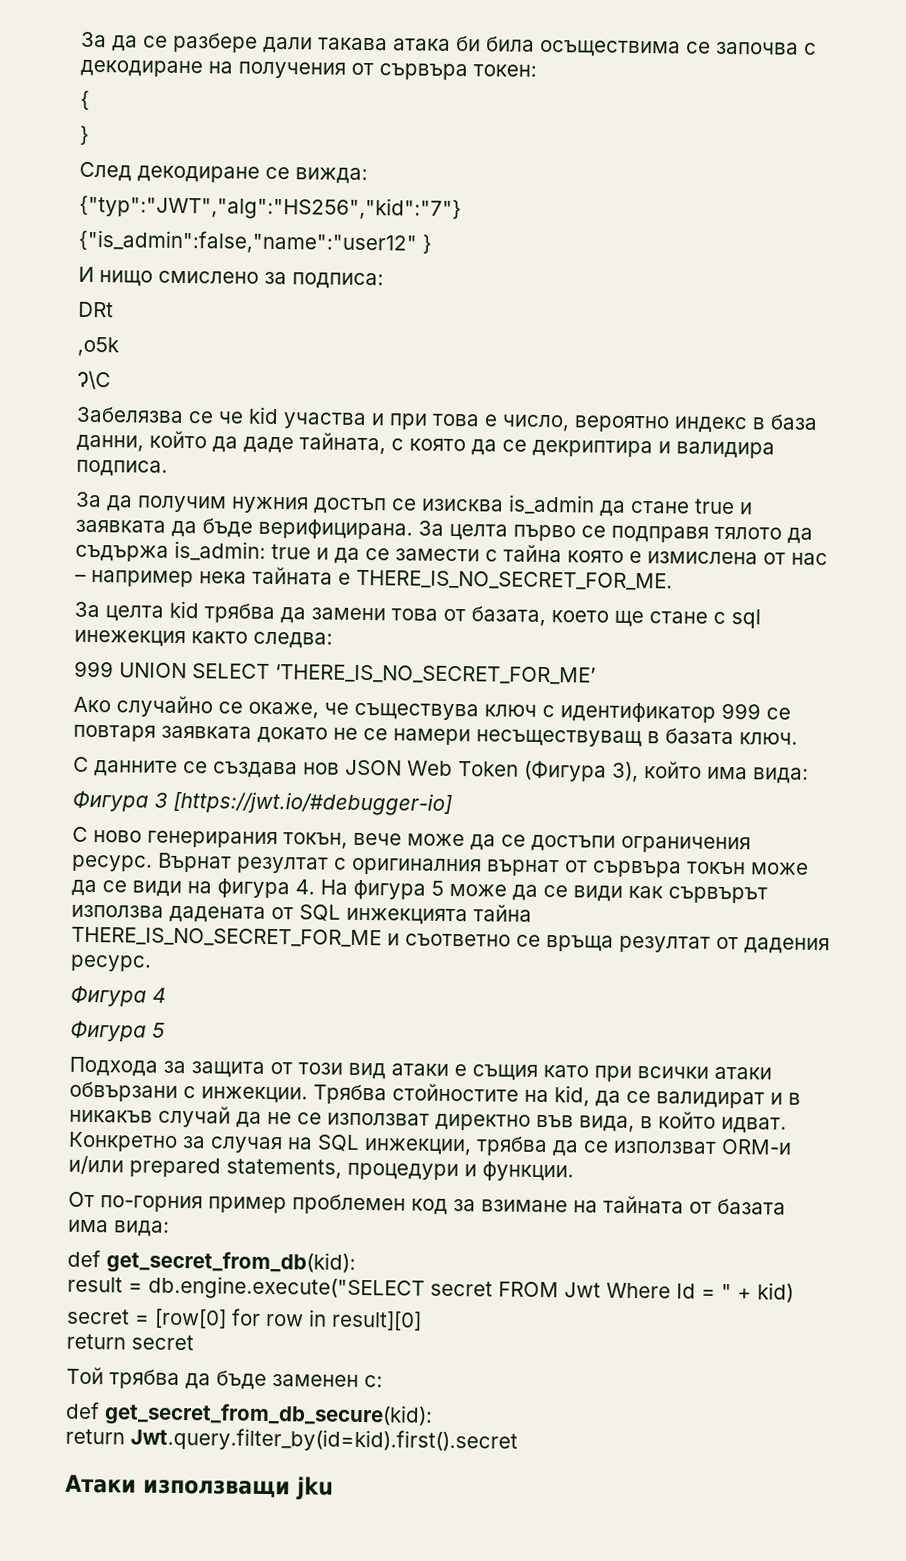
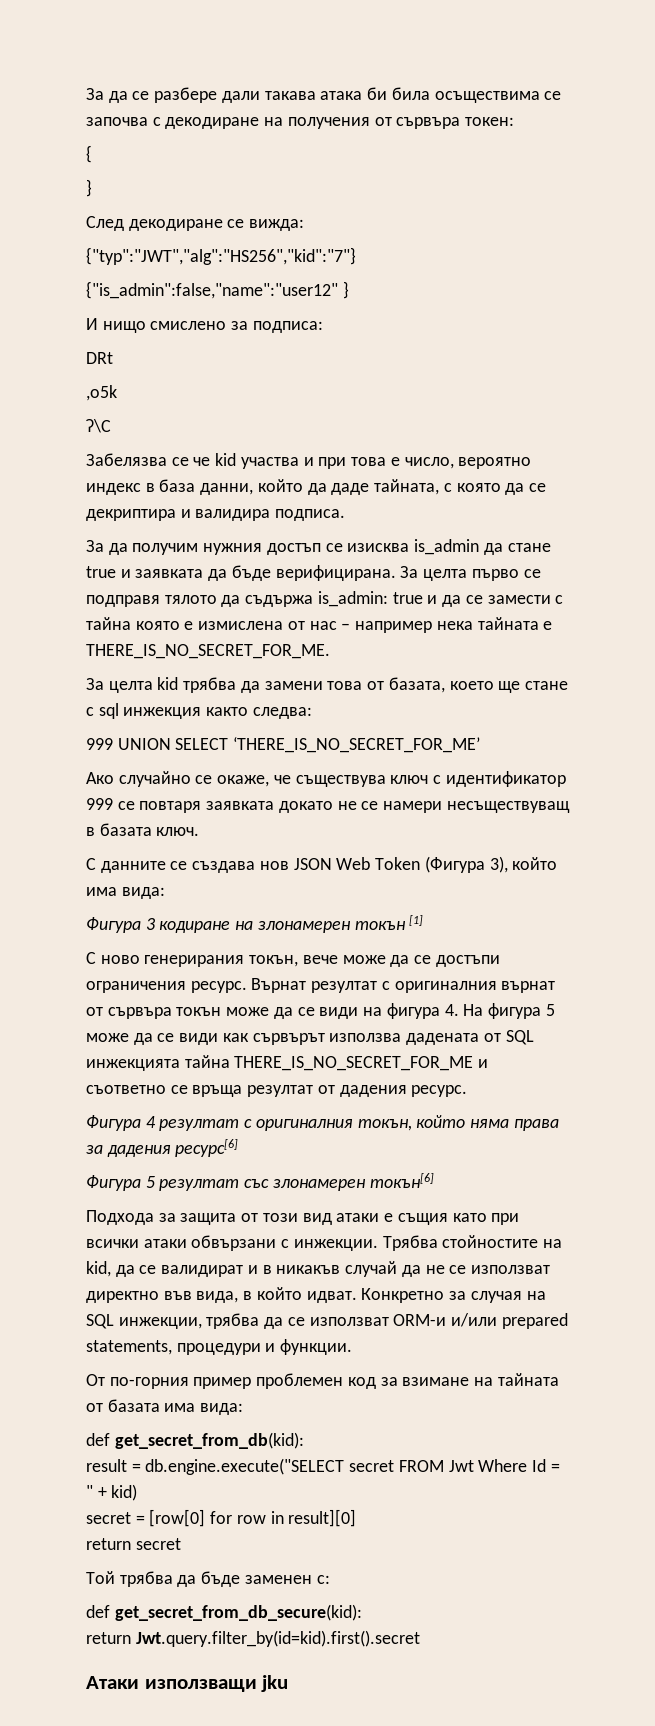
- За целта kid трябва да замени това от базата, което ще стане с sql инежекция както следва:
+ За целта kid трябва да замени това от базата, което ще стане с sql инжекция както следва:
- Фигура 3 [https://jwt.io/#debugger-io]
+ Фигура 3 кодиране на злонамерен токън [1]
- Фигура 4
- Фигура 5
+ Фигура 4 резултат с оригиналния токън, който няма права за дадения ресурс[6]
+ Фигура 5 резултат със злонамерен токън[6]

